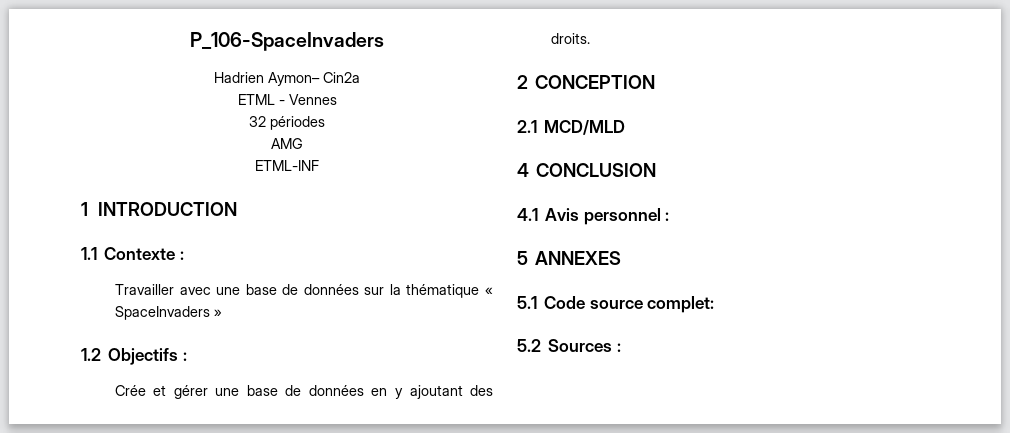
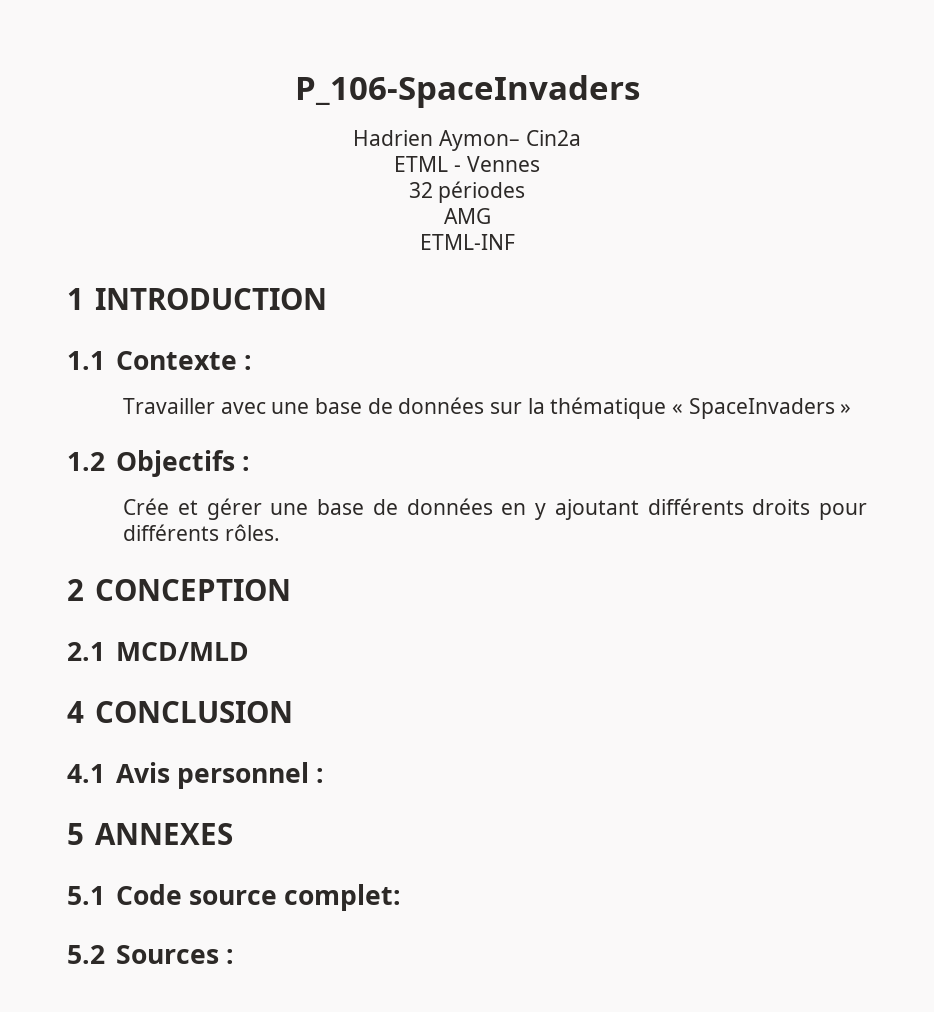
- Crée et gérer une base de données en y ajoutant des droits.
+ Crée et gérer une base de données en y ajoutant différents droits pour différents rôles.

